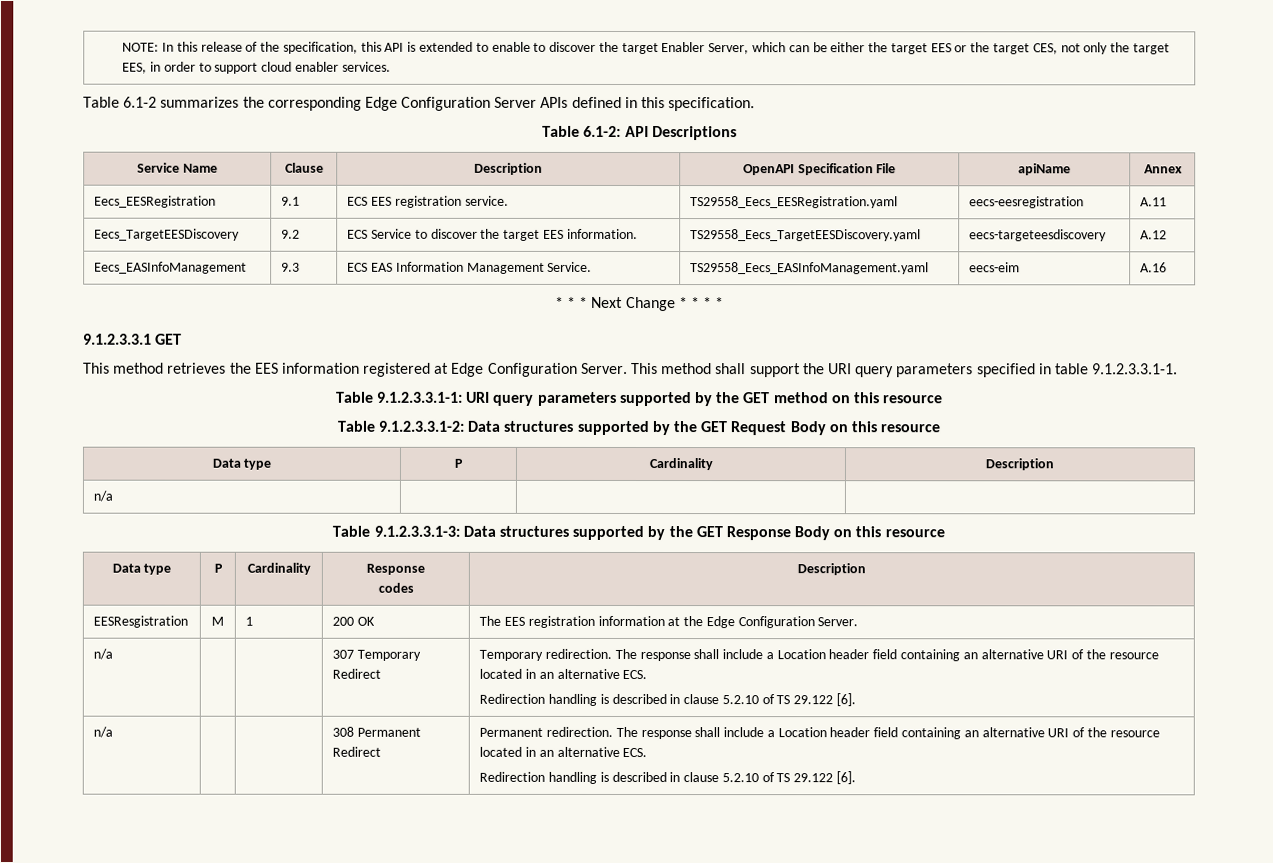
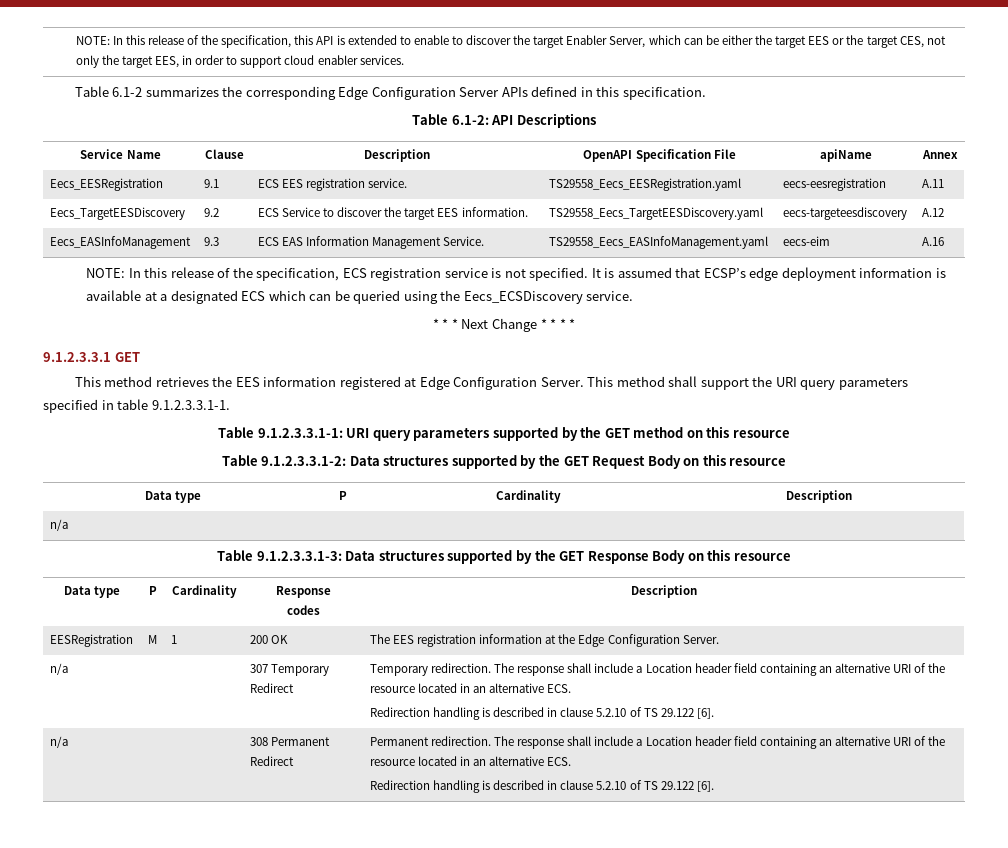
+ NOTE: In this release of the specification, ECS registration service is not specified. It is assumed that ECSP’s edge deployment information is available at a designated ECS which can be queried using the Eecs_ECSDiscovery service.
- EESResgistration | M | 1 | 200 OK | The EES registration information at the Edge Configuration Server.
+ EESRegistration | M | 1 | 200 OK | The EES registration information at the Edge Configuration Server.

